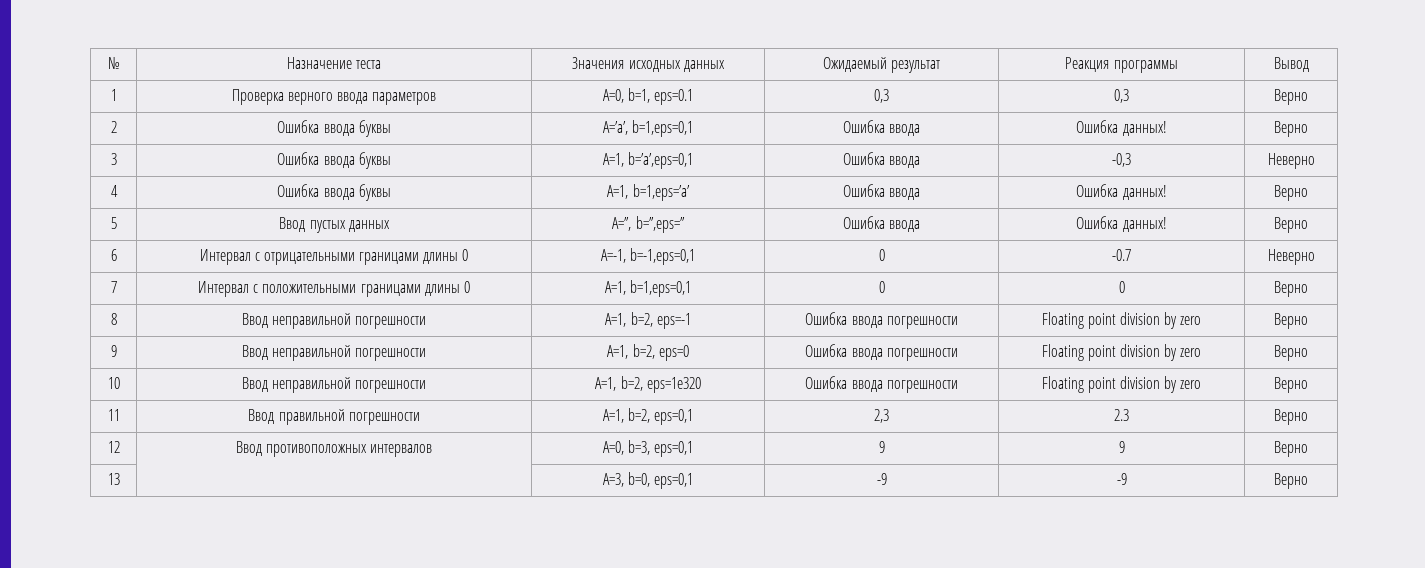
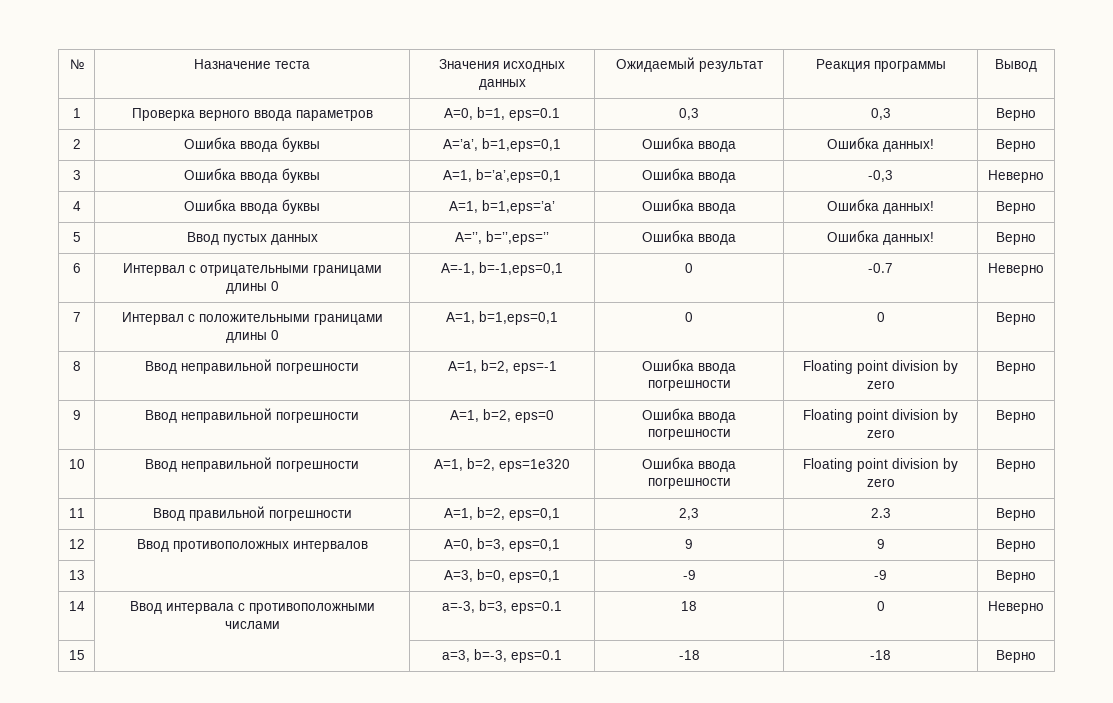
+ 14 | Ввод интервала с противоположными числами | a=-3, b=3, eps=0.1 | 18 | 0 | Неверно
+ 15 | | a=3, b=-3, eps=0.1 | -18 | -18 | Верно

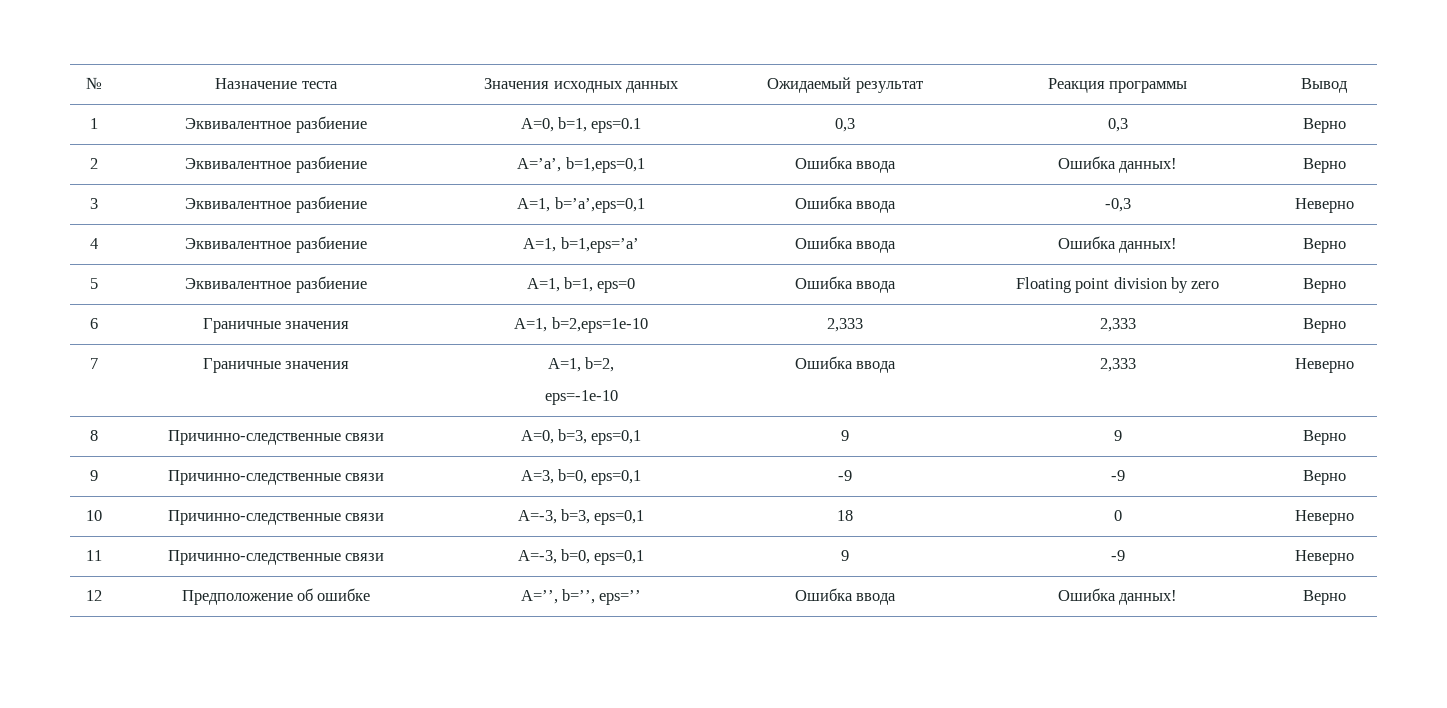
- 1 | Проверка верного ввода параметров | A=0, b=1, eps=0.1 | 0,3 | 0,3 | Верно
+ 1 | Эквивалентное разбиение | A=0, b=1, eps=0.1 | 0,3 | 0,3 | Верно
- 2 | Ошибка ввода буквы | A=’a’, b=1,eps=0,1 | Ошибка ввода | Ошибка данных! | Верно
+ 2 | Эквивалентное разбиение | A=’a’, b=1,eps=0,1 | Ошибка ввода | Ошибка данных! | Верно
- 3 | Ошибка ввода буквы | A=1, b=’a’,eps=0,1 | Ошибка ввода | -0,3 | Неверно
+ 3 | Эквивалентное разбиение | A=1, b=’a’,eps=0,1 | Ошибка ввода | -0,3 | Неверно
- 4 | Ошибка ввода буквы | A=1, b=1,eps=’a’ | Ошибка ввода | Ошибка данных! | Верно
+ 4 | Эквивалентное разбиение | A=1, b=1,eps=’a’ | Ошибка ввода | Ошибка данных! | Верно
- 5 | Ввод пустых данных | A=’’, b=’’,eps=’’ | Ошибка ввода | Ошибка данных! | Верно
- 6 | Интервал с отрицательными границами длины 0 | A=-1, b=-1,eps=0,1 | 0 | -0.7 | Неверно
- 7 | Интервал с положительными границами длины 0 | A=1, b=1,eps=0,1 | 0 | 0 | Верно
- 8 | Ввод неправильной погрешности | A=1, b=2, eps=-1 | Ошибка ввода погрешности | Floating point division by zero | Верно
- 9 | Ввод неправильной погрешности | A=1, b=2, eps=0 | Ошибка ввода погрешности | Floating point division by zero | Верно
- 10 | Ввод неправильной погрешности | A=1, b=2, eps=1e320 | Ошибка ввода погрешности | Floating point division by zero | Верно
- 11 | Ввод правильной погрешности | A=1, b=2, eps=0,1 | 2,3 | 2.3 | Верно
- 12 | Ввод противоположных интервалов | A=0, b=3, eps=0,1 | 9 | 9 | Верно
+ 5 | Эквивалентное разбиение | A=1, b=1, eps=0 | Ошибка ввода | Floating point division by zero | Верно
+ 6 | Граничные значения | A=1, b=2,eps=1e-10 | 2,333 | 2,333 | Верно
+ 7 | Граничные значения | A=1, b=2,
+ eps=-1e-10 | Ошибка ввода | 2,333 | Неверно
+ 8 | Причинно-следственные связи | A=0, b=3, eps=0,1 | 9 | 9 | Верно
- 13 | | A=3, b=0, eps=0,1 | -9 | -9 | Верно
+ 9 | Причинно-следственные связи | A=3, b=0, eps=0,1 | -9 | -9 | Верно
- 14 | Ввод интервала с противоположными числами | a=-3, b=3, eps=0.1 | 18 | 0 | Неверно
- 15 | | a=3, b=-3, eps=0.1 | -18 | -18 | Верно
+ 10 | Причинно-следственные связи | A=-3, b=3, eps=0,1 | 18 | 0 | Неверно
+ 11 | Причинно-следственные связи | A=-3, b=0, eps=0,1 | 9 | -9 | Неверно
+ 12 | Предположение об ошибке | A=’’, b=’’, eps=’’ | Ошибка ввода | Ошибка данных! | Верно

